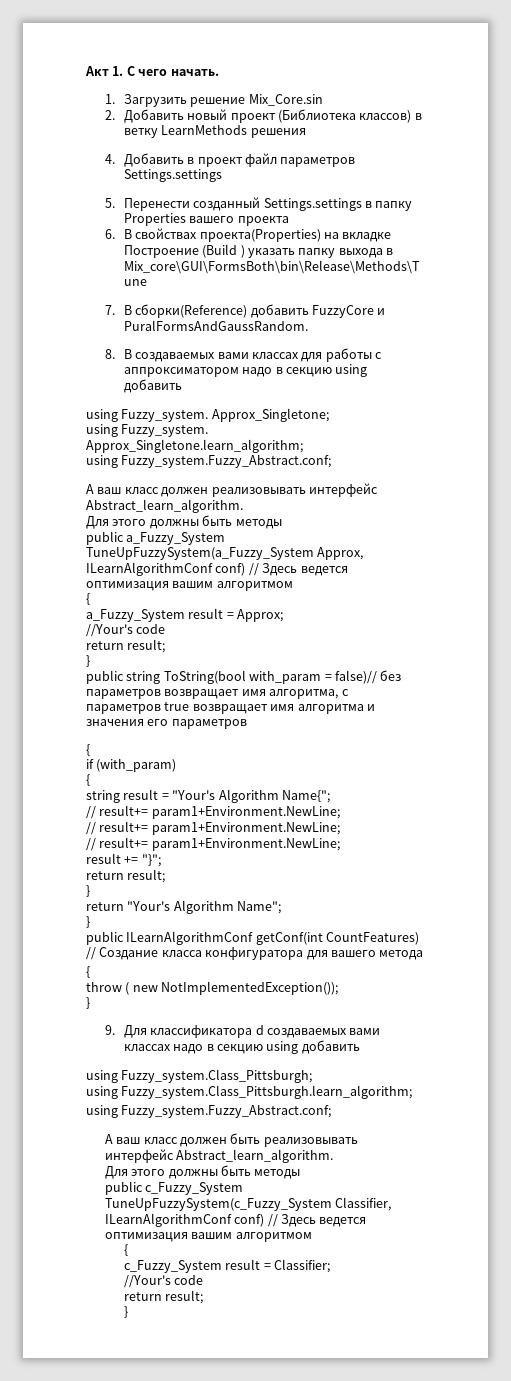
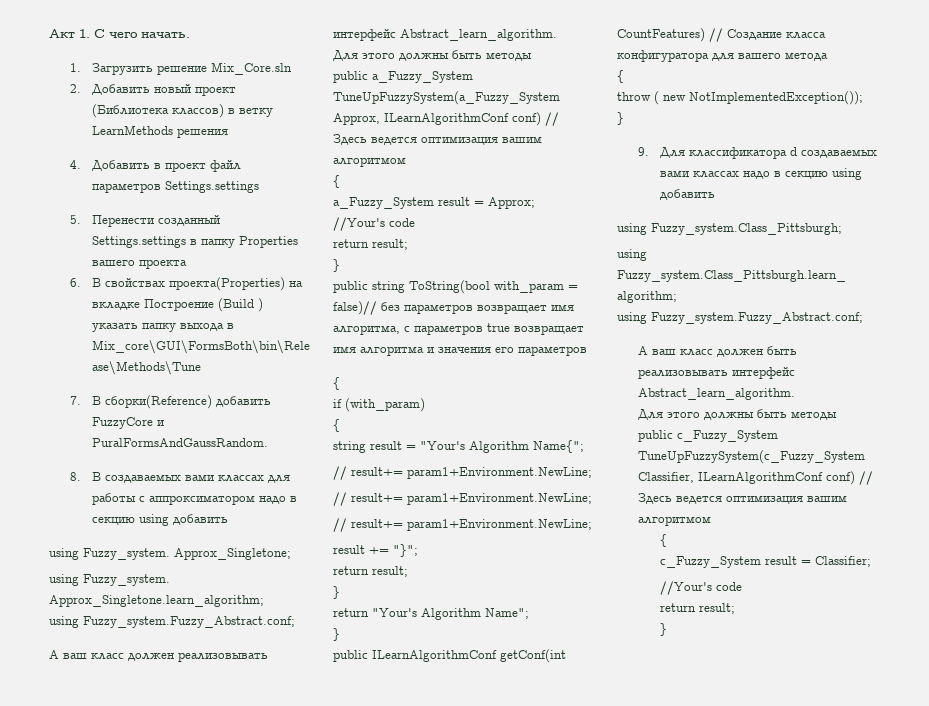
- 1. Загрузить решение Mix_Core.sin
+ 1. Загрузить решение Mix_Core.sln

